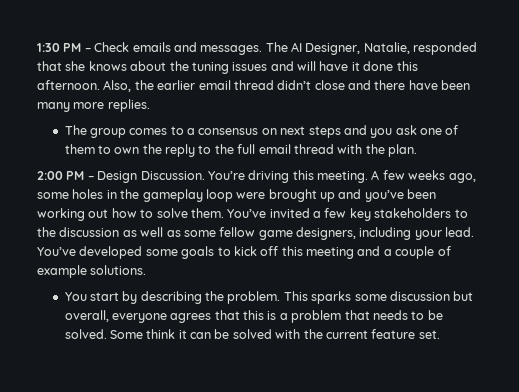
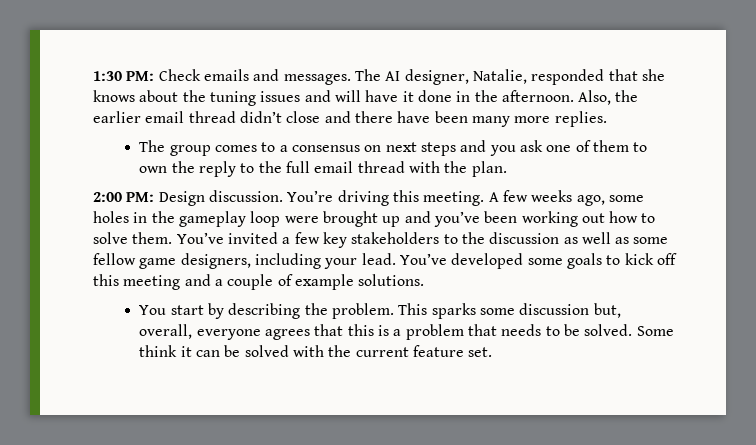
- 1:30 PM – Check emails and messages.
+ 1:30 PM: Check emails and messages.
- The AI Designer, Natalie, responded that she knows about the tuning issues and will have it done this afternoon.
+ The AI designer, Natalie, responded that she knows about the tuning issues and will have it done in the afternoon.
- 2:00 PM – Design Discussion.
+ 2:00 PM: Design discussion.
- This sparks some discussion but overall, everyone agrees that this is a problem that needs to be solved.
+ This sparks some discussion but, overall, everyone agrees that this is a problem that needs to be solved.

